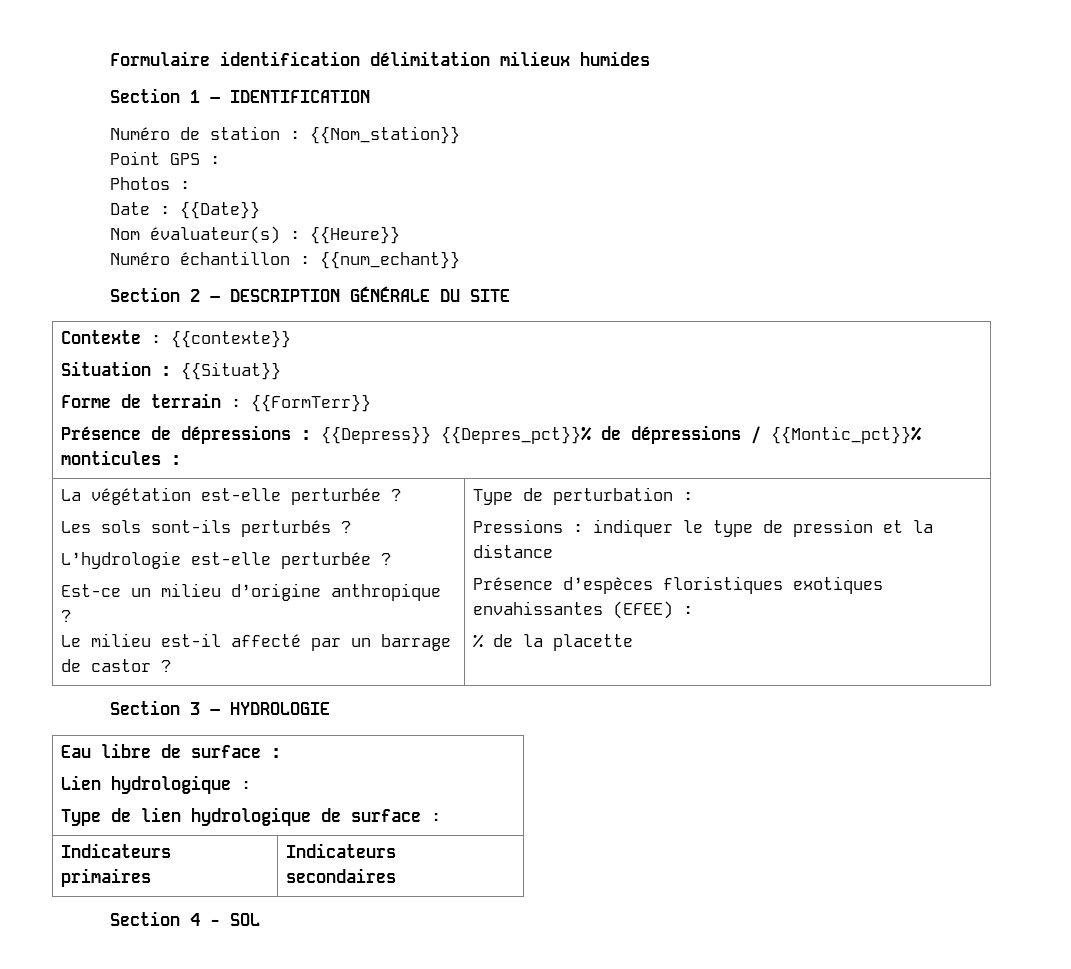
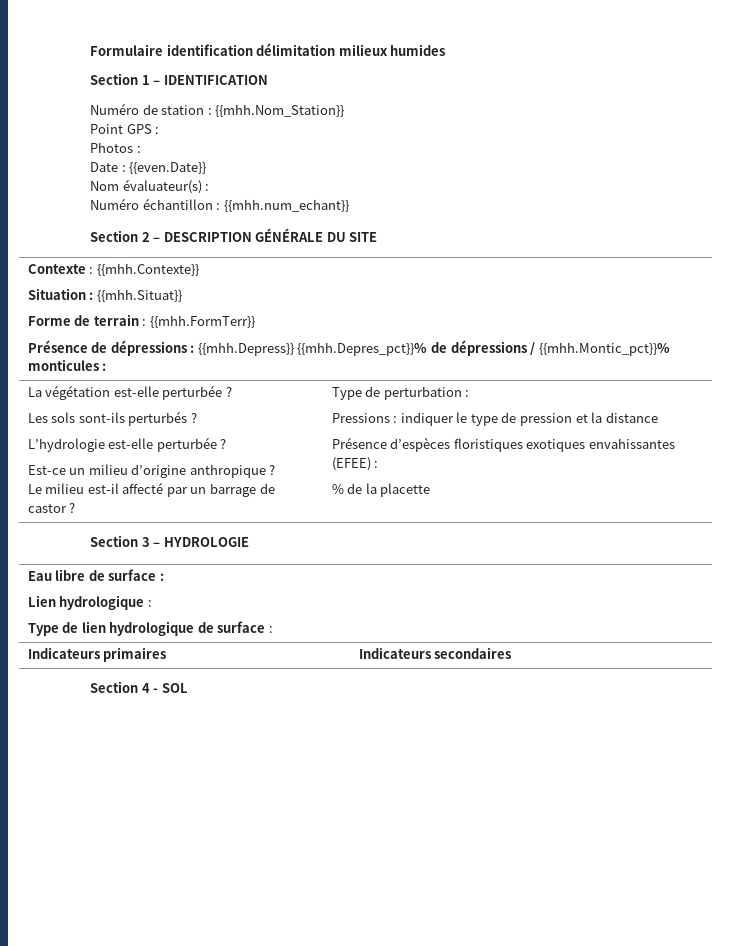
- Numéro de station : {{Nom_station}}
+ Numéro de station : {{mhh.Nom_Station}}
- Date : {{Date}}
+ Date : {{even.Date}}
- Nom évaluateur(s) : {{Heure}}
+ Nom évaluateur(s) :
- Numéro échantillon : {{num_echant}}
+ Numéro échantillon : {{mhh.num_echant}}
- Contexte : {{contexte}}
- Situation : {{Situat}}
- Forme de terrain : {{FormTerr}}
- Présence de dépressions : {{Depress}} {{Depres_pct}}% de dépressions / {{Montic_pct}}% monticules :
+ Contexte : {{mhh.Contexte}}
+ Situation : {{mhh.Situat}}
+ Forme de terrain : {{mhh.FormTerr}}
+ Présence de dépressions : {{mhh.Depress}} {{mhh.Depres_pct}}% de dépressions / {{mhh.Montic_pct}}% monticules :

